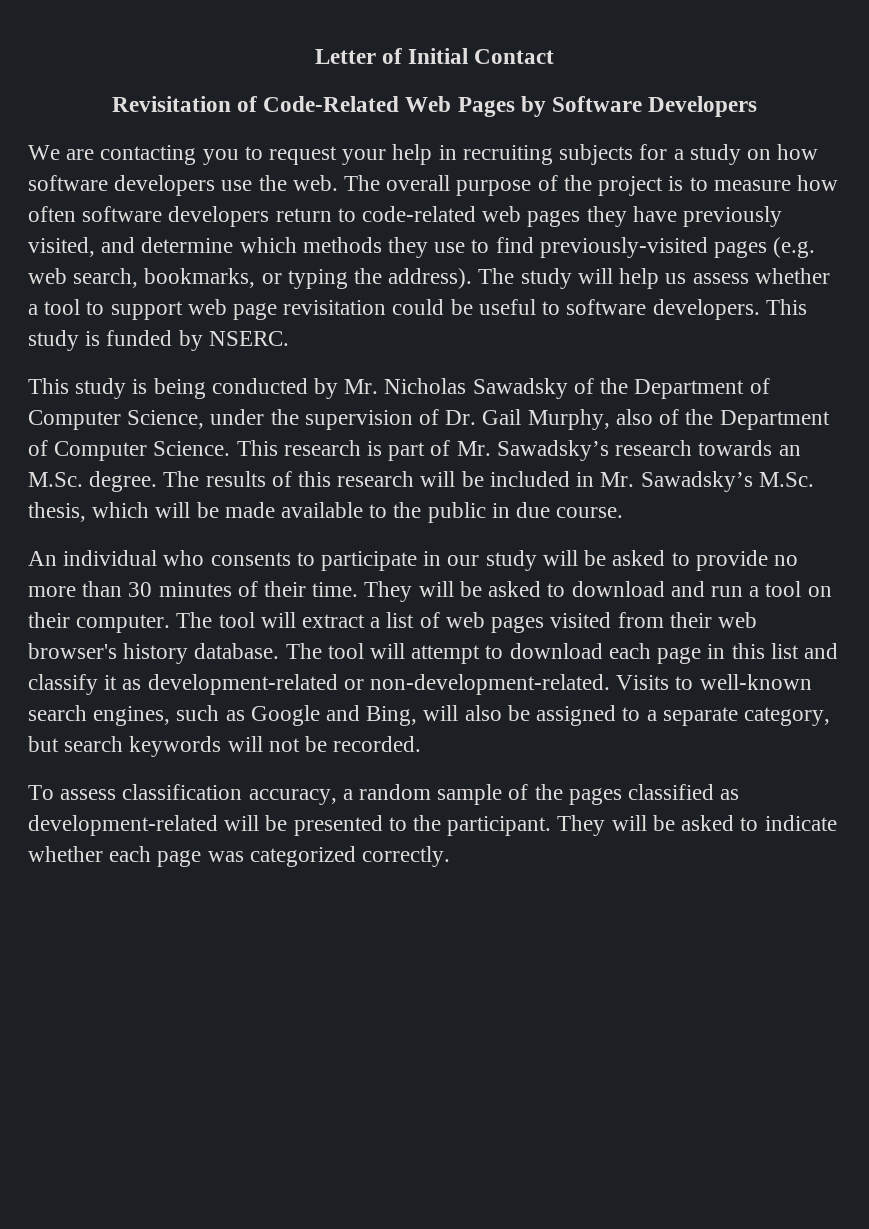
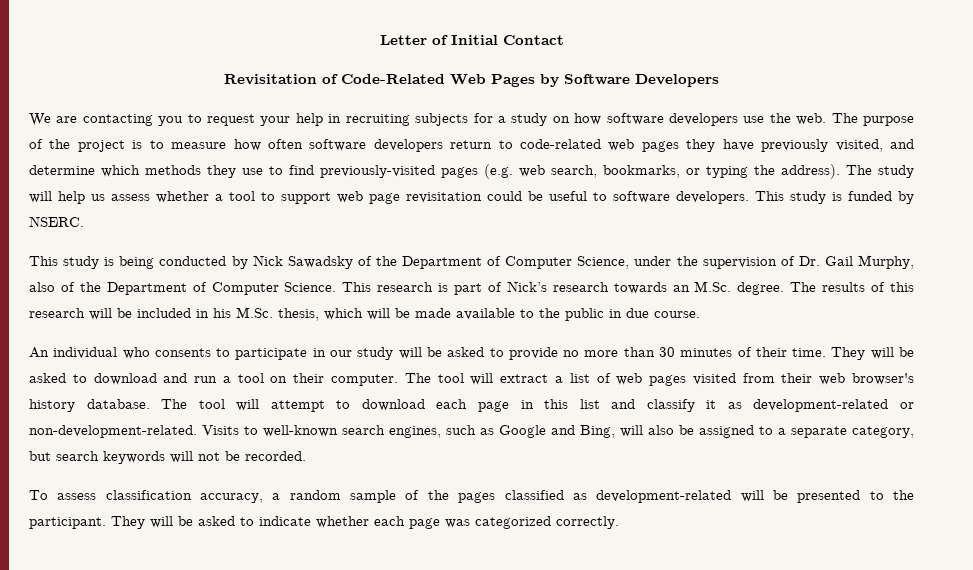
- The overall purpose of the project is to measure how often software developers return to code-related web pages they have previously visited, and determine which methods they use to find previously-visited pages (e.g. web search, bookmarks, or typing the address).
+ The purpose of the project is to measure how often software developers return to code-related web pages they have previously visited, and determine which methods they use to find previously-visited pages (e.g. web search, bookmarks, or typing the address).
- This study is being conducted by Mr. Nicholas Sawadsky of the Department of Computer Science, under the supervision of Dr. Gail Murphy, also of the Department of Computer Science.
+ This study is being conducted by Nick Sawadsky of the Department of Computer Science, under the supervision of Dr. Gail Murphy, also of the Department of Computer Science.
- This research is part of Mr. Sawadsky’s research towards an M.Sc. degree.
+ This research is part of Nick’s research towards an M.Sc. degree.
- The results of this research will be included in Mr. Sawadsky’s M.Sc. thesis, which will be made available to the public in due course.
+ The results of this research will be included in his M.Sc. thesis, which will be made available to the public in due course.

